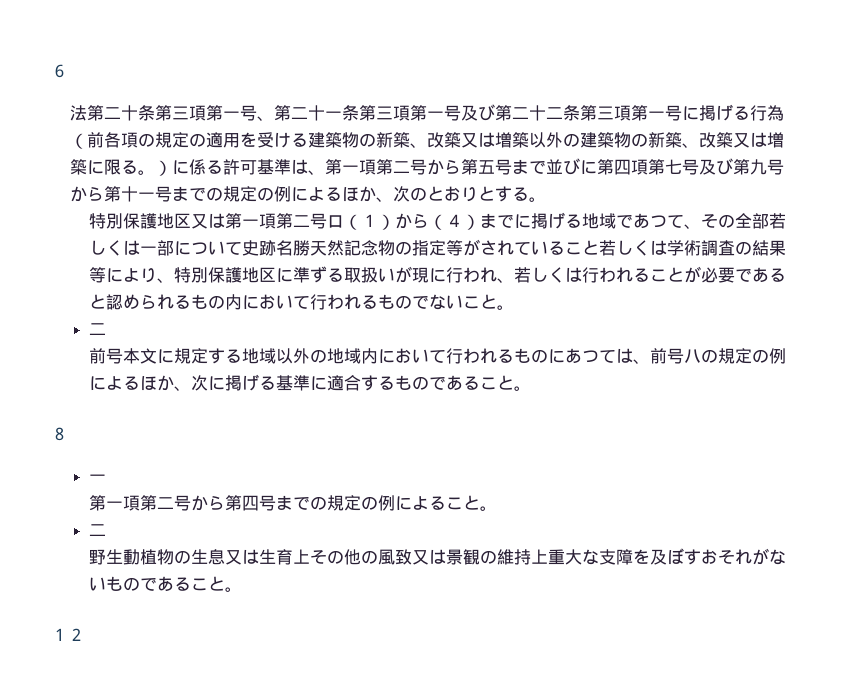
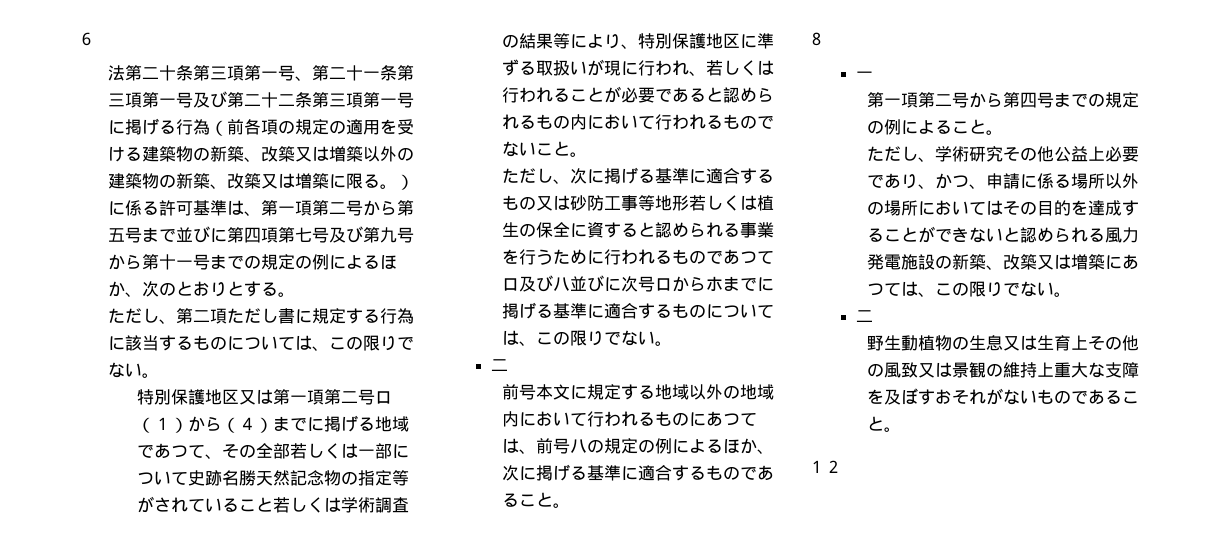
+ ただし、第二項ただし書に規定する行為に該当するものについては、この限りでない。
+ ただし、次に掲げる基準に適合するもの又は砂防工事等地形若しくは植生の保全に資すると認められる事業を行うために行われるものであつてロ及びハ並びに次号ロからホまでに掲げる基準に適合するものについては、この限りでない。
+ ただし、学術研究その他公益上必要であり、かつ、申請に係る場所以外の場所においてはその目的を達成することができないと認められる風力発電施設の新築、改築又は増築にあつては、この限りでない。

